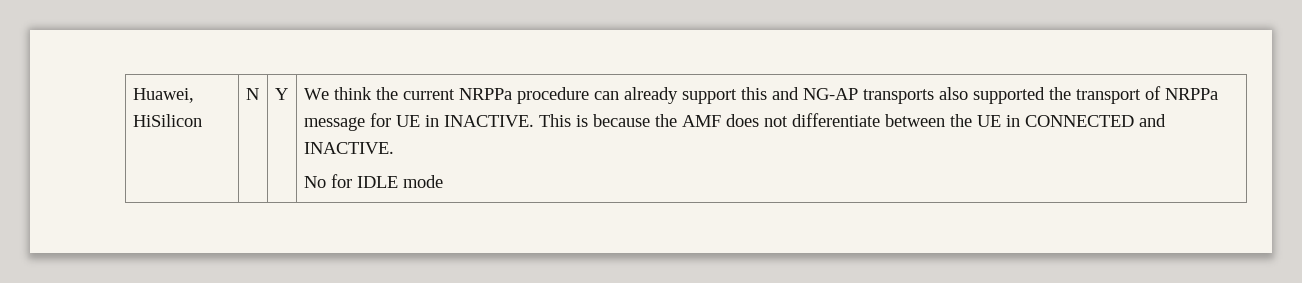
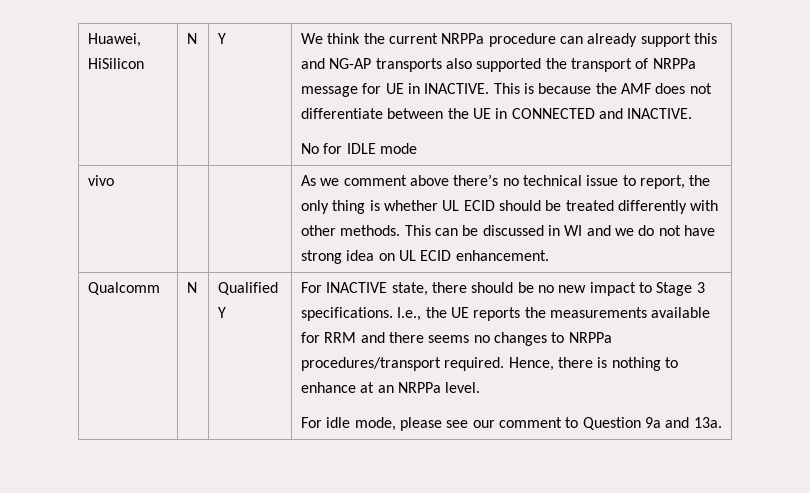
+ vivo | | | As we comment above there’s no technical issue to report, the only thing is whether UL ECID should be treated differently with other methods. This can be discussed in WI and we do not have strong idea on UL ECID enhancement.
+ Qualcomm | N | Qualified Y | For INACTIVE state, there should be no new impact to Stage 3 specifications. I.e., the UE reports the measurements available for RRM and there seems no changes to NRPPa procedures/transport required. Hence, there is nothing to enhance at an NRPPa level.
+ For idle mode, please see our comment to Question 9a and 13a.

